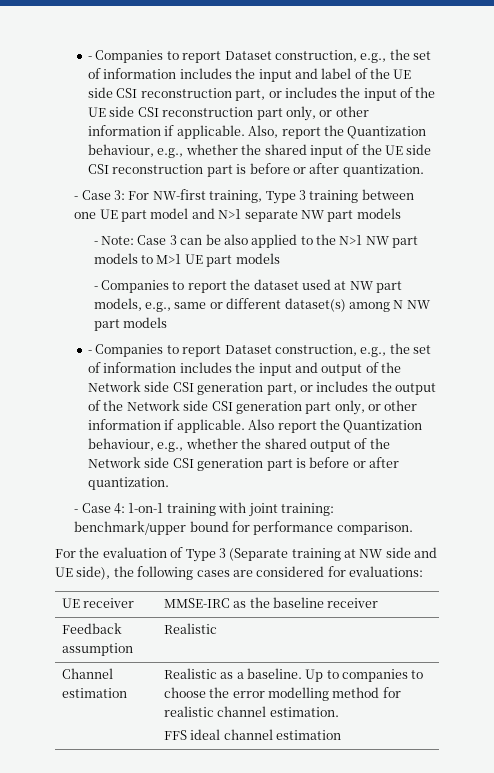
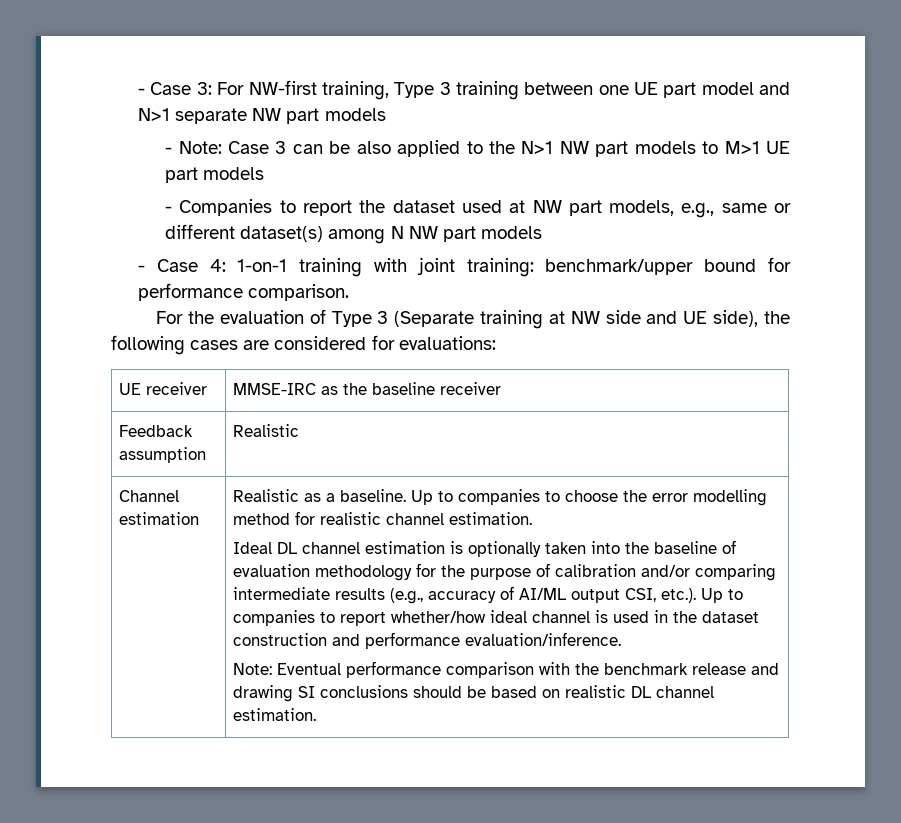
- - Companies to report Dataset construction, e.g., the set of information includes the input and label of the UE side CSI reconstruction part, or includes the input of the UE side CSI reconstruction part only, or other information if applicable. Also, report the Quantization behaviour, e.g., whether the shared input of the UE side CSI reconstruction part is before or after quantization.
- - Companies to report Dataset construction, e.g., the set of information includes the input and output of the Network side CSI generation part, or includes the output of the Network side CSI generation part only, or other information if applicable. Also report the Quantization behaviour, e.g., whether the shared output of the Network side CSI generation part is before or after quantization.
- FFS ideal channel estimation
+ Ideal DL channel estimation is optionally taken into the baseline of evaluation methodology for the purpose of calibration and/or comparing intermediate results (e.g., accuracy of AI/ML output CSI, etc.). Up to companies to report whether/how ideal channel is used in the dataset construction and performance evaluation/inference.
+ Note: Eventual performance comparison with the benchmark release and drawing SI conclusions should be based on realistic DL channel estimation.

